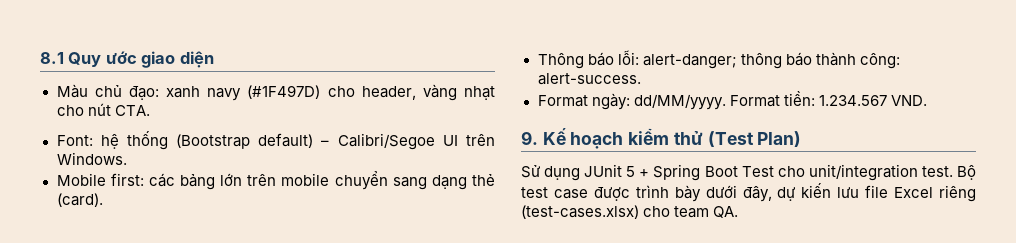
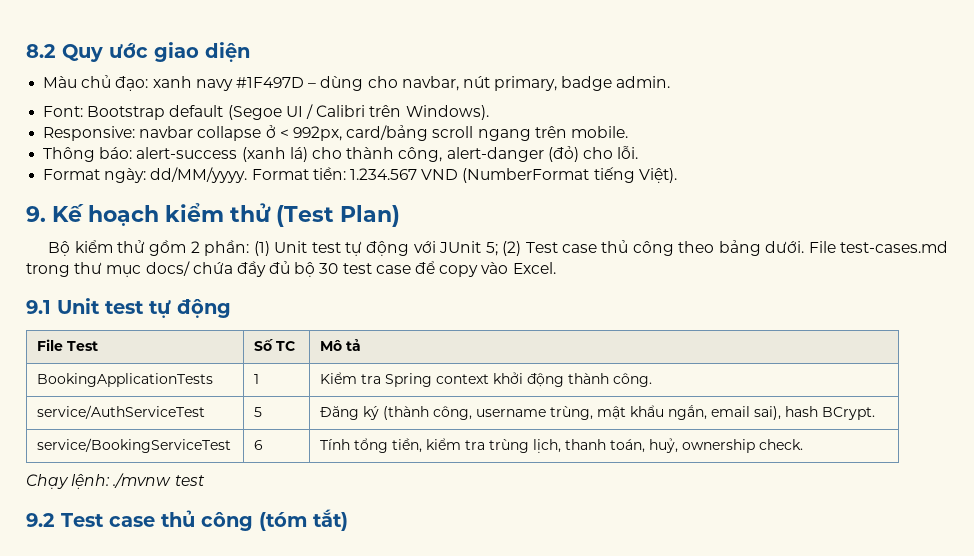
- 8.1 Quy ước giao diện
+ 8.2 Quy ước giao diện
- Màu chủ đạo: xanh navy (#1F497D) cho header, vàng nhạt cho nút CTA.
- Font: hệ thống (Bootstrap default) – Calibri/Segoe UI trên Windows.
- Mobile first: các bảng lớn trên mobile chuyển sang dạng thẻ (card).
- Thông báo lỗi: alert-danger; thông báo thành công: alert-success.
+ Màu chủ đạo: xanh navy #1F497D – dùng cho navbar, nút primary, badge admin.
+ Font: Bootstrap default (Segoe UI / Calibri trên Windows).
+ Responsive: navbar collapse ở < 992px, card/bảng scroll ngang trên mobile.
+ Thông báo: alert-success (xanh lá) cho thành công, alert-danger (đỏ) cho lỗi.
- Format tiền: 1.234.567 VND.
+ Format tiền: 1.234.567 VND (NumberFormat tiếng Việt).
- Sử dụng JUnit 5 + Spring Boot Test cho unit/integration test. Bộ test case được trình bày dưới đây, dự kiến lưu file Excel riêng (test-cases.xlsx) cho team QA.
+ Bộ kiểm thử gồm 2 phần: (1) Unit test tự động với JUnit 5; (2) Test case thủ công theo bảng dưới. File test-cases.md trong thư mục docs/ chứa đầy đủ bộ 30 test case để copy vào Excel.
+ 9.1 Unit test tự động
+ File Test | Số TC | Mô tả
+ BookingApplicationTests | 1 | Kiểm tra Spring context khởi động thành công.
+ service/AuthServiceTest | 5 | Đăng ký (thành công, username trùng, mật khẩu ngắn, email sai), hash BCrypt.
+ service/BookingServiceTest | 6 | Tính tổng tiền, kiểm tra trùng lịch, thanh toán, huỷ, ownership check.
+ Chạy lệnh: ./mvnw test
+ 9.2 Test case thủ công (tóm tắt)

